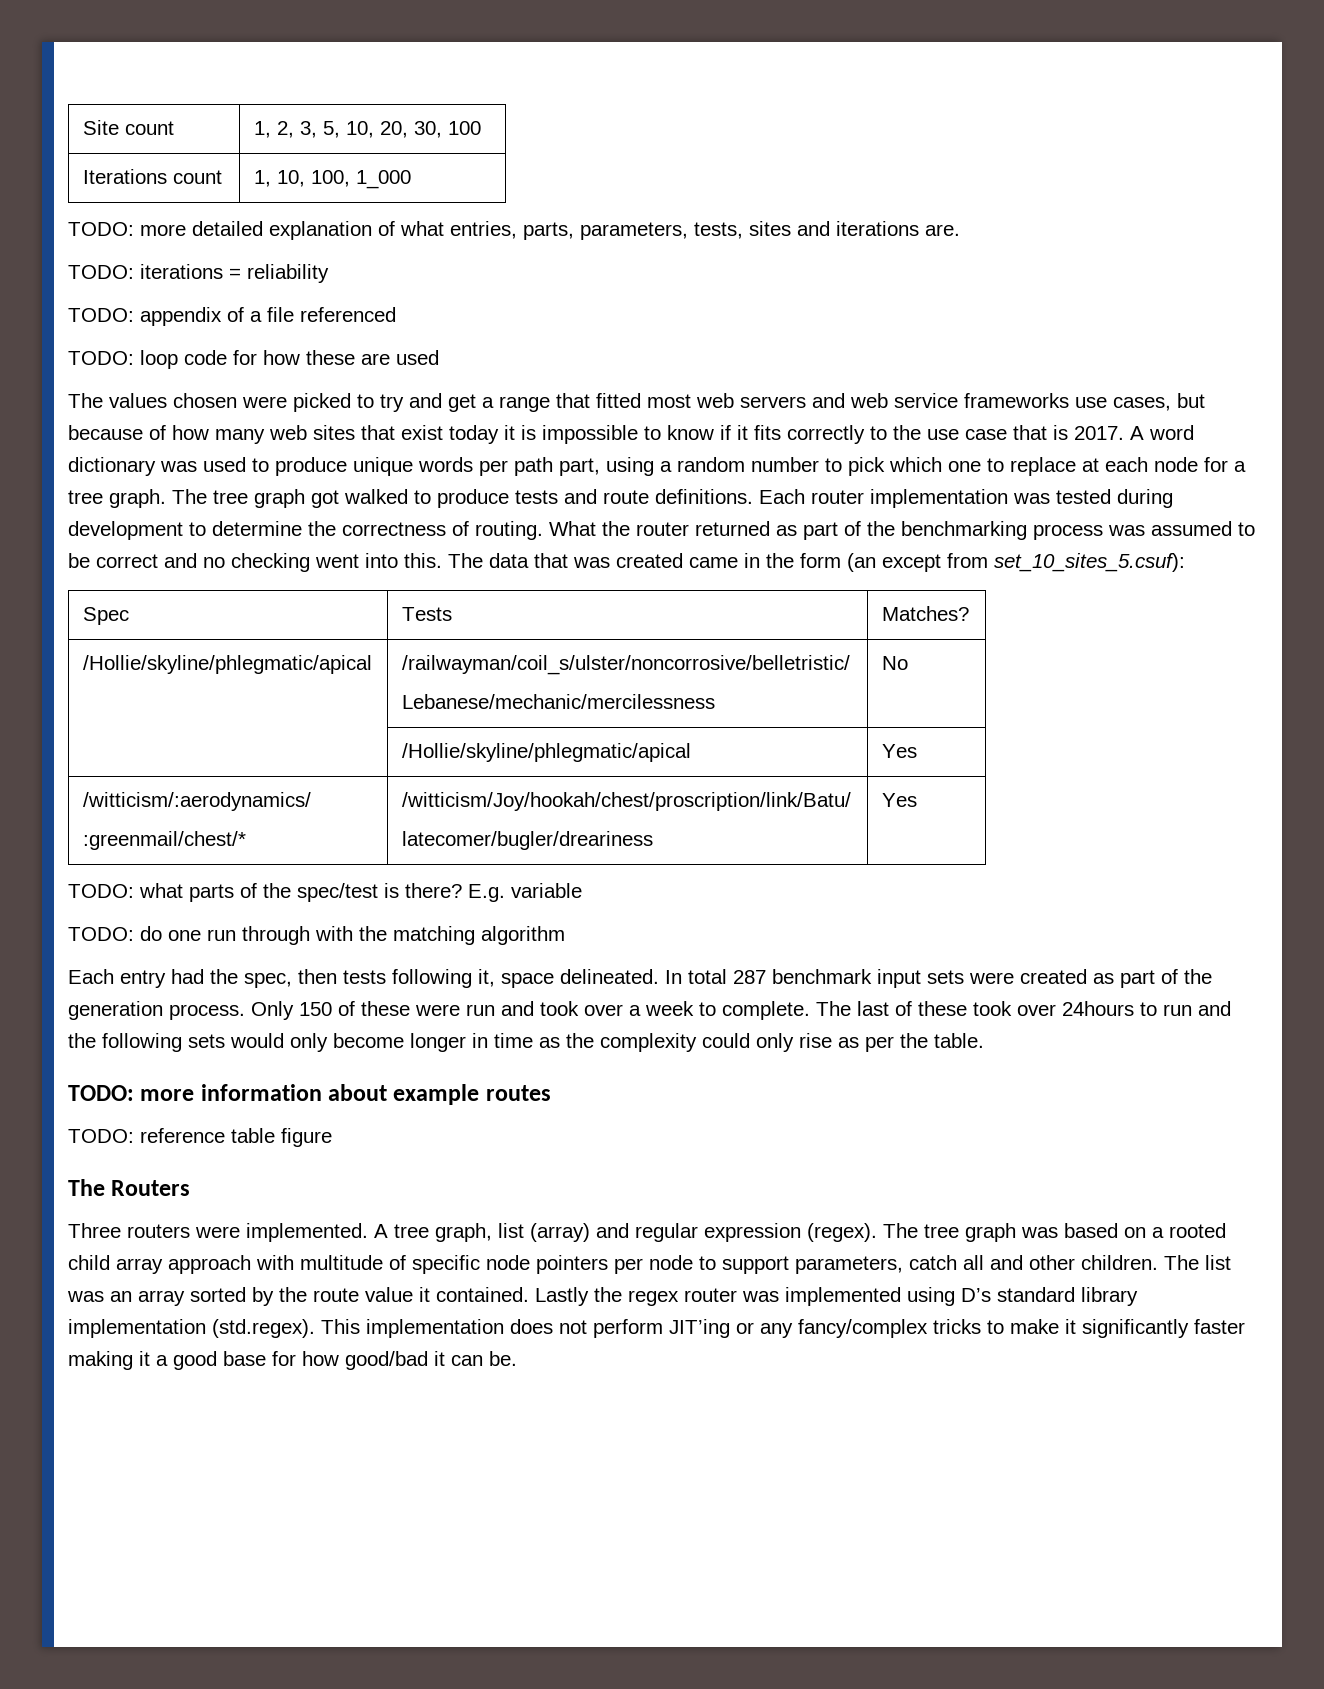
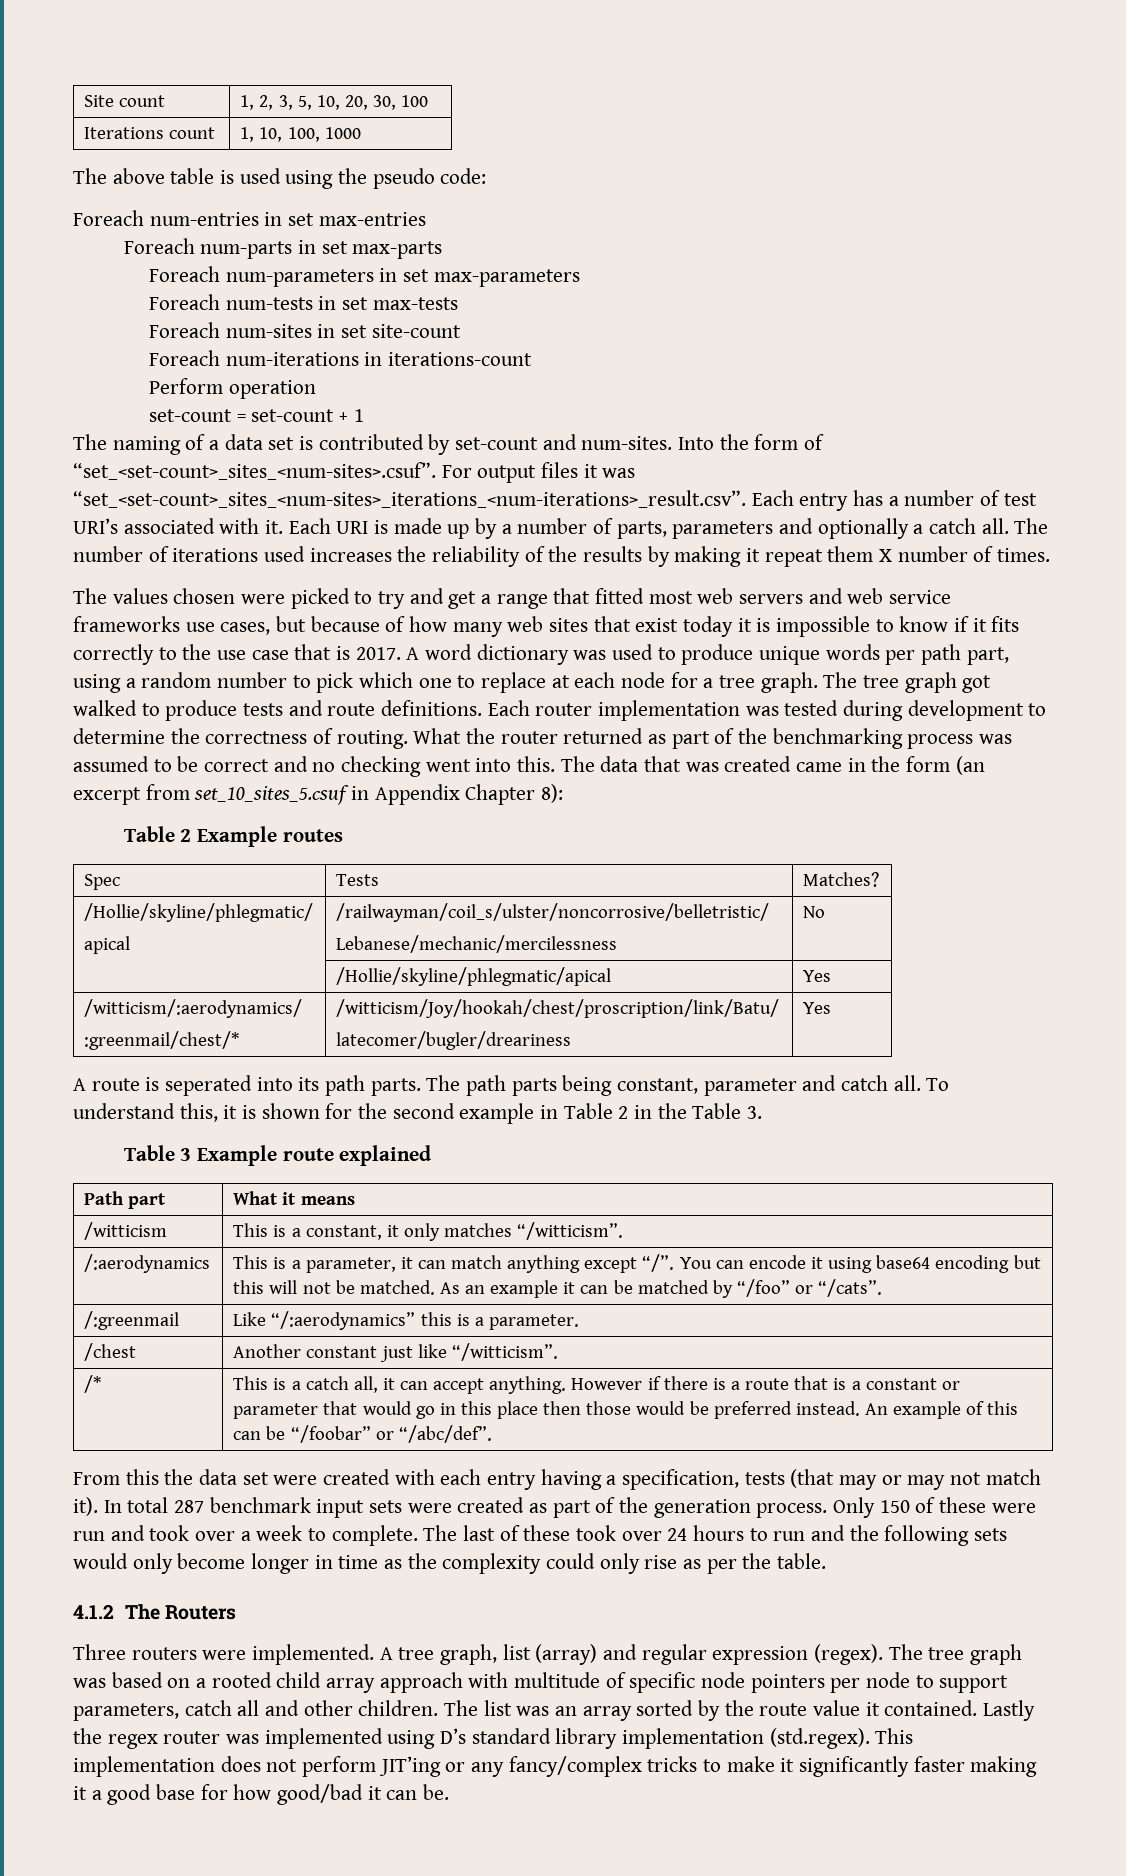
- Iterations count | 1, 10, 100, 1_000
- TODO: more detailed explanation of what entries, parts, parameters, tests, sites and iterations are.
- TODO: iterations = reliability
- TODO: appendix of a file referenced
- TODO: loop code for how these are used
+ Iterations count | 1, 10, 100, 1000
+ The above table is used using the pseudo code:
+ Foreach num-entries in set max-entries
+ Foreach num-parts in set max-parts
+ Foreach num-parameters in set max-parameters
+ Foreach num-tests in set max-tests
+ Foreach num-sites in set site-count
+ Foreach num-iterations in iterations-count
+ Perform operation
+ set-count = set-count + 1
+ The naming of a data set is contributed by set-count and num-sites. Into the form of “set_<set-count>_sites_<num-sites>.csuf”. For output files it was “set_<set-count>_sites_<num-sites>_iterations_<num-iterations>_result.csv”. Each entry has a number of test URI’s associated with it. Each URI is made up by a number of parts, parameters and optionally a catch all. The number of iterations used increases the reliability of the results by making it repeat them X number of times.
- The data that was created came in the form (an except from set_10_sites_5.csuf):
+ The data that was created came in the form (an excerpt from set_10_sites_5.csuf in Appendix Chapter 8):
+ Table 2 Example routes
- /Hollie/skyline/phlegmatic/apical | /railwayman/coil_s/ulster/noncorrosive/belletristic/
+ /Hollie/skyline/phlegmatic/
+ apical | /railwayman/coil_s/ulster/noncorrosive/belletristic/
- TODO: what parts of the spec/test is there? E.g. variable
- TODO: do one run through with the matching algorithm
- Each entry had the spec, then tests following it, space delineated.
+ A route is seperated into its path parts. The path parts being constant, parameter and catch all. To understand this, it is shown for the second example in Table 2 in the Table 3.
+ Table 3 Example route explained
+ Path part | What it means
+ /witticism | This is a constant, it only matches “/witticism”.
+ /:aerodynamics | This is a parameter, it can match anything except “/”. You can encode it using base64 encoding but this will not be matched. As an example it can be matched by “/foo” or “/cats”.
+ /:greenmail | Like “/:aerodynamics” this is a parameter.
+ /chest | Another constant just like “/witticism”.
+ /* | This is a catch all, it can accept anything. However if there is a route that is a constant or parameter that would go in this place then those would be preferred instead. An example of this can be “/foobar” or “/abc/def”.
+ From this the data set were created with each entry having a specification, tests (that may or may not match it).
- The last of these took over 24hours to run and the following sets would only become longer in time as the complexity could only rise as per the table.
+ The last of these took over 24 hours to run and the following sets would only become longer in time as the complexity could only rise as per the table.
- TODO: more information about example routes
- TODO: reference table figure
- The Routers
+ 4.1.2 The Routers

